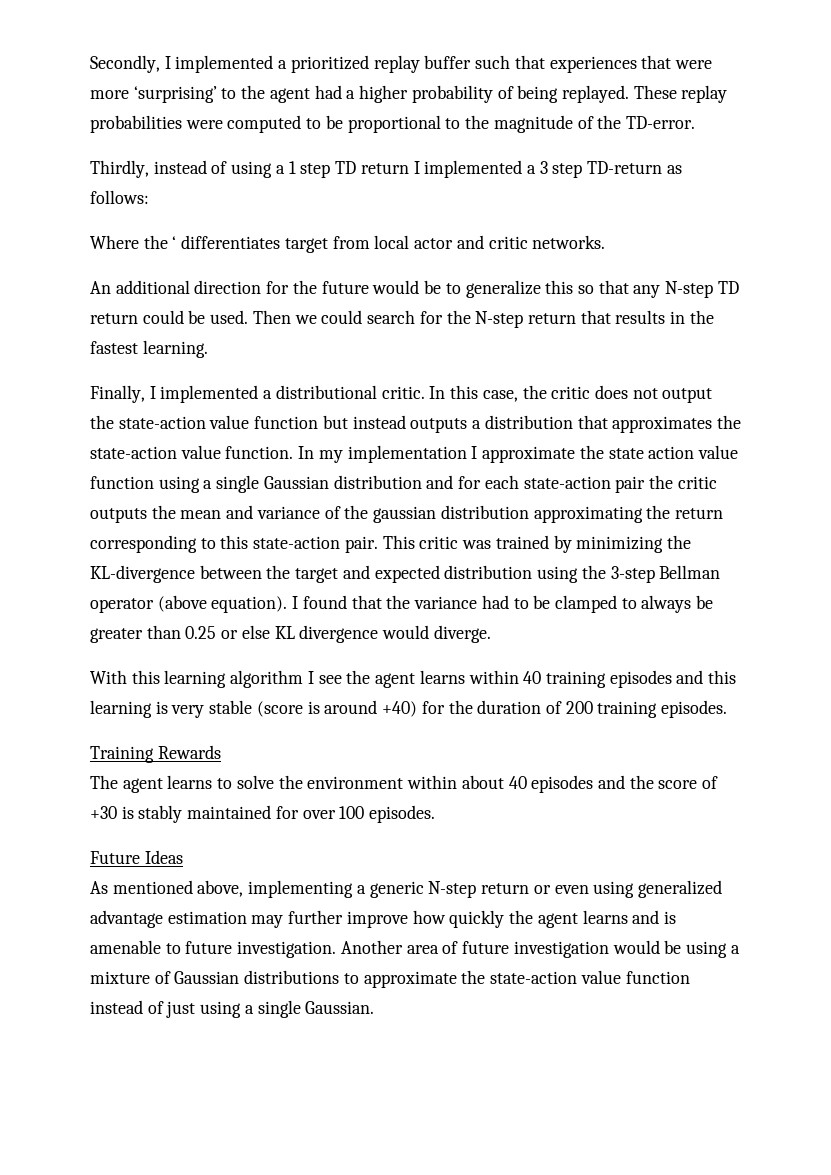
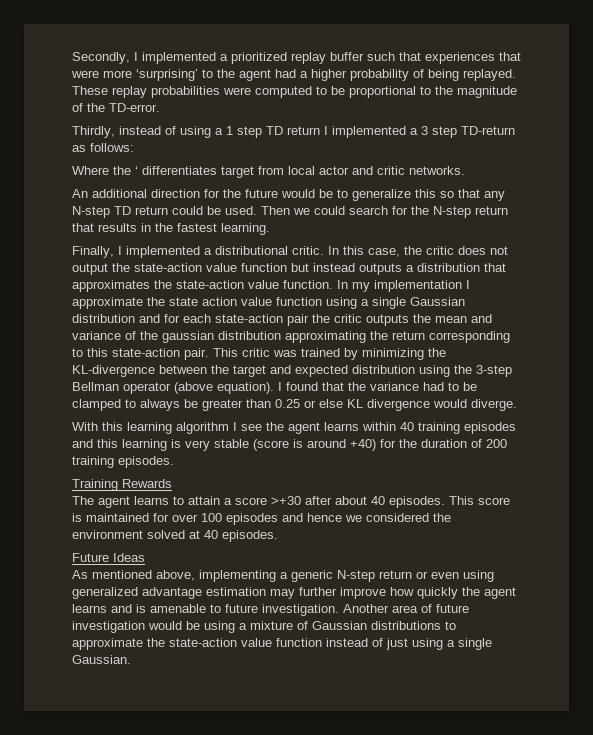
- The agent learns to solve the environment within about 40 episodes and the score of +30 is stably maintained for over 100 episodes.
+ The agent learns to attain a score >+30 after about 40 episodes. This score is maintained for over 100 episodes and hence we considered the environment solved at 40 episodes.

